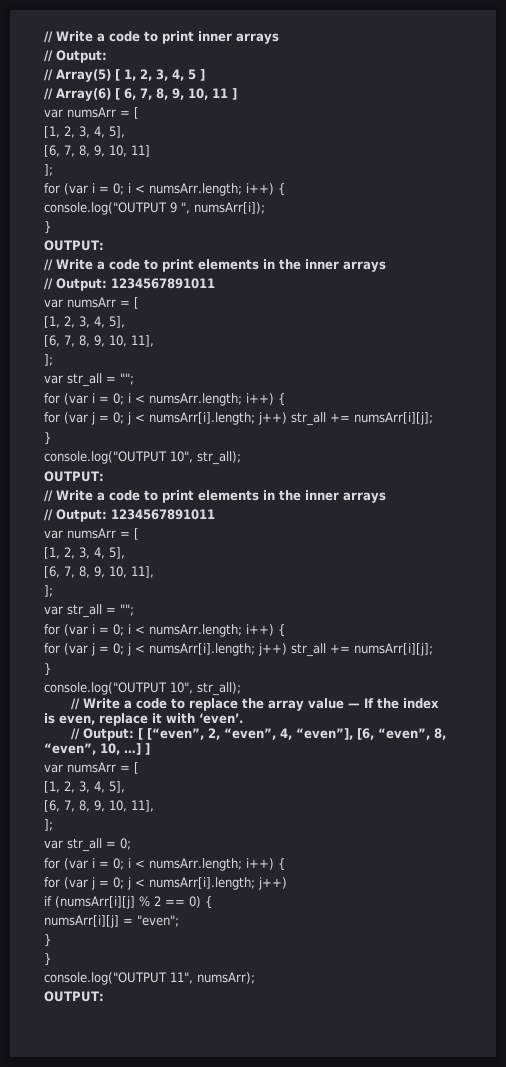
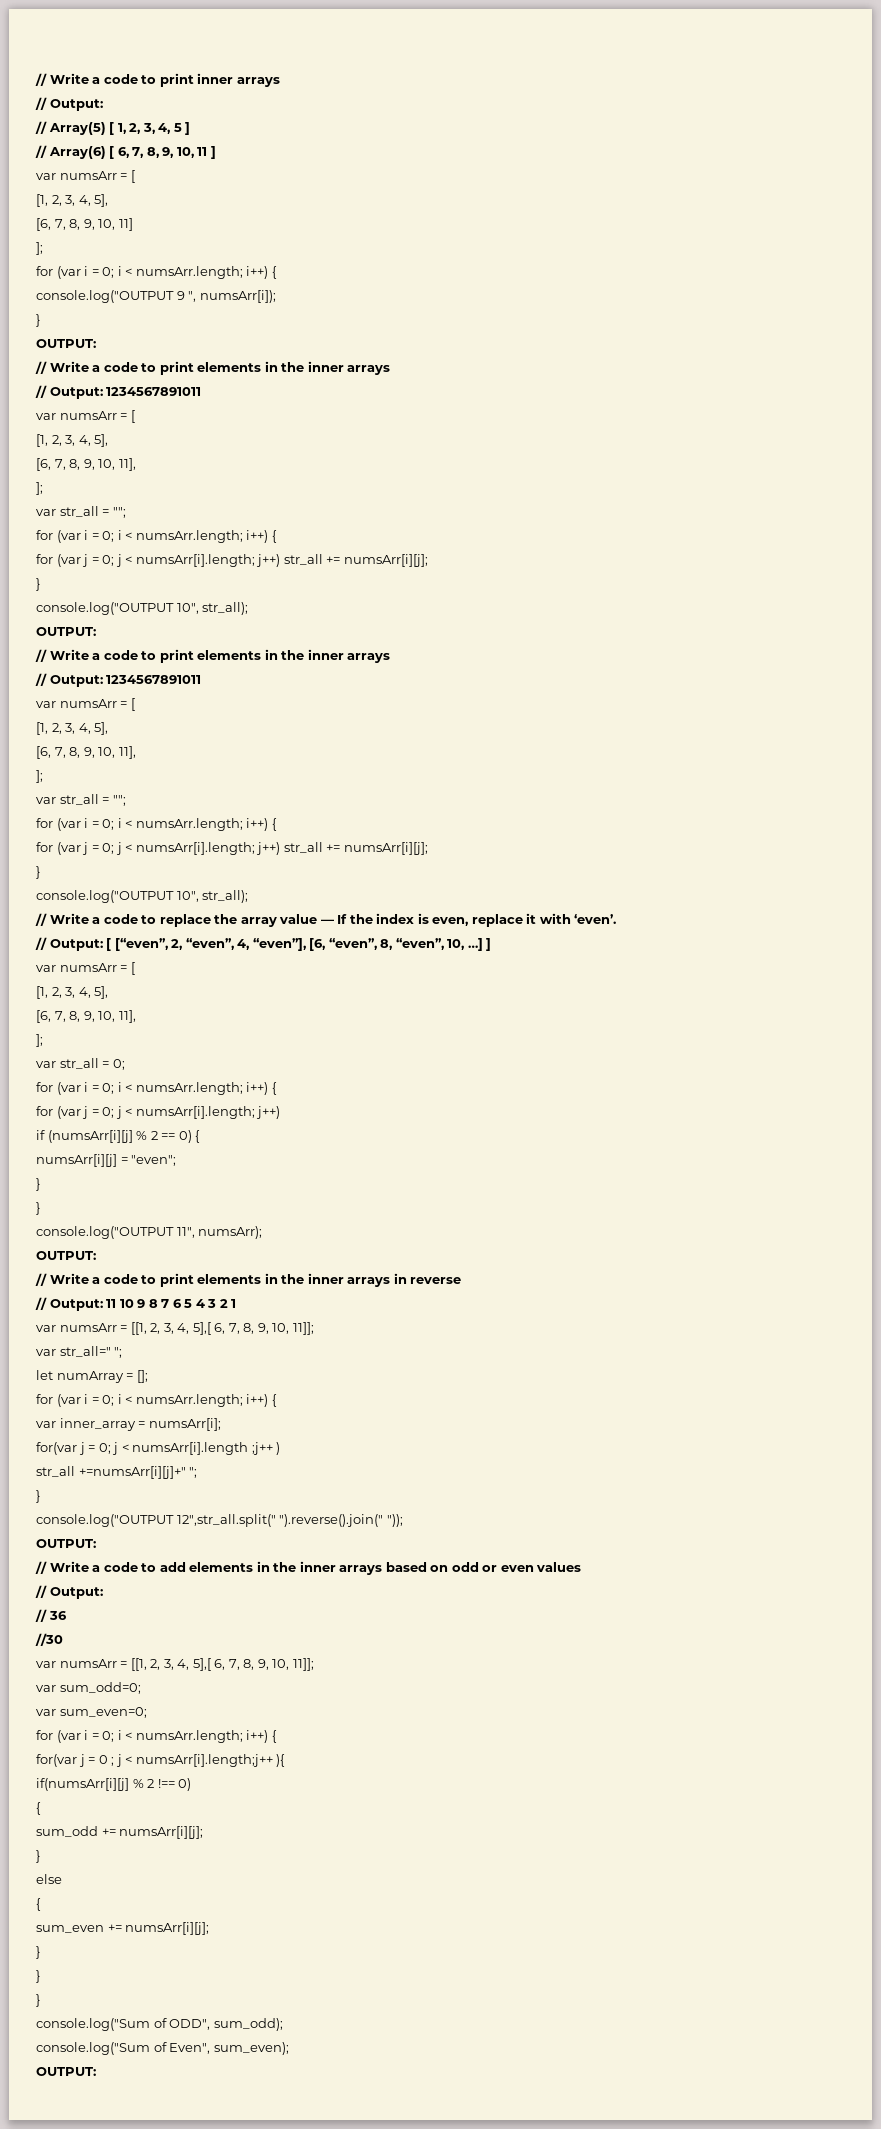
+ // Write a code to print elements in the inner arrays in reverse
+ // Output: 11 10 9 8 7 6 5 4 3 2 1
+ var numsArr = [[1, 2, 3, 4, 5],[ 6, 7, 8, 9, 10, 11]];
+ var str_all=" ";
+ let numArray = [];
+ for (var i = 0; i < numsArr.length; i++) {
+ var inner_array = numsArr[i];
+ for(var j = 0; j < numsArr[i].length ;j++ )
+ str_all +=numsArr[i][j]+" ";
+ }
+ console.log("OUTPUT 12",str_all.split(" ").reverse().join(" "));
+ OUTPUT:
+ // Write a code to add elements in the inner arrays based on odd or even values
+ // Output:
+ // 36
+ //30
+ var numsArr = [[1, 2, 3, 4, 5],[ 6, 7, 8, 9, 10, 11]];
+ var sum_odd=0;
+ var sum_even=0;
+ for (var i = 0; i < numsArr.length; i++) {
+ for(var j = 0 ; j < numsArr[i].length;j++ ){
+ if(numsArr[i][j] % 2 !== 0)
+ {
+ sum_odd += numsArr[i][j];
+ }
+ else
+ {
+ sum_even += numsArr[i][j];
+ }
+ }
+ }
+ console.log("Sum of ODD", sum_odd);
+ console.log("Sum of Even", sum_even);
+ OUTPUT:

